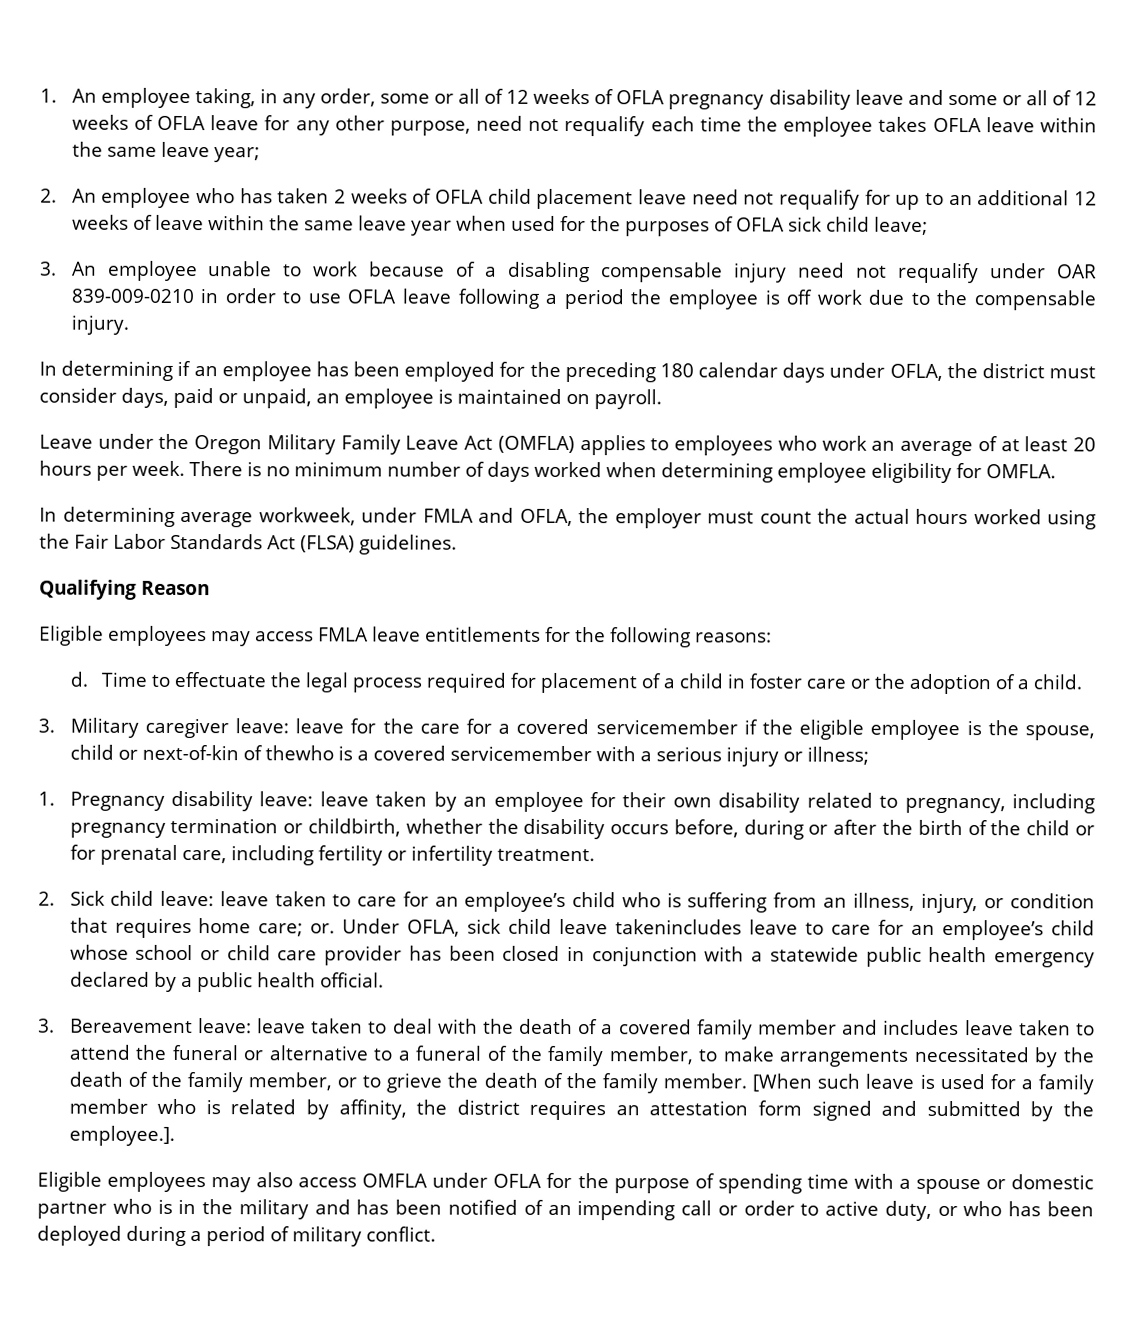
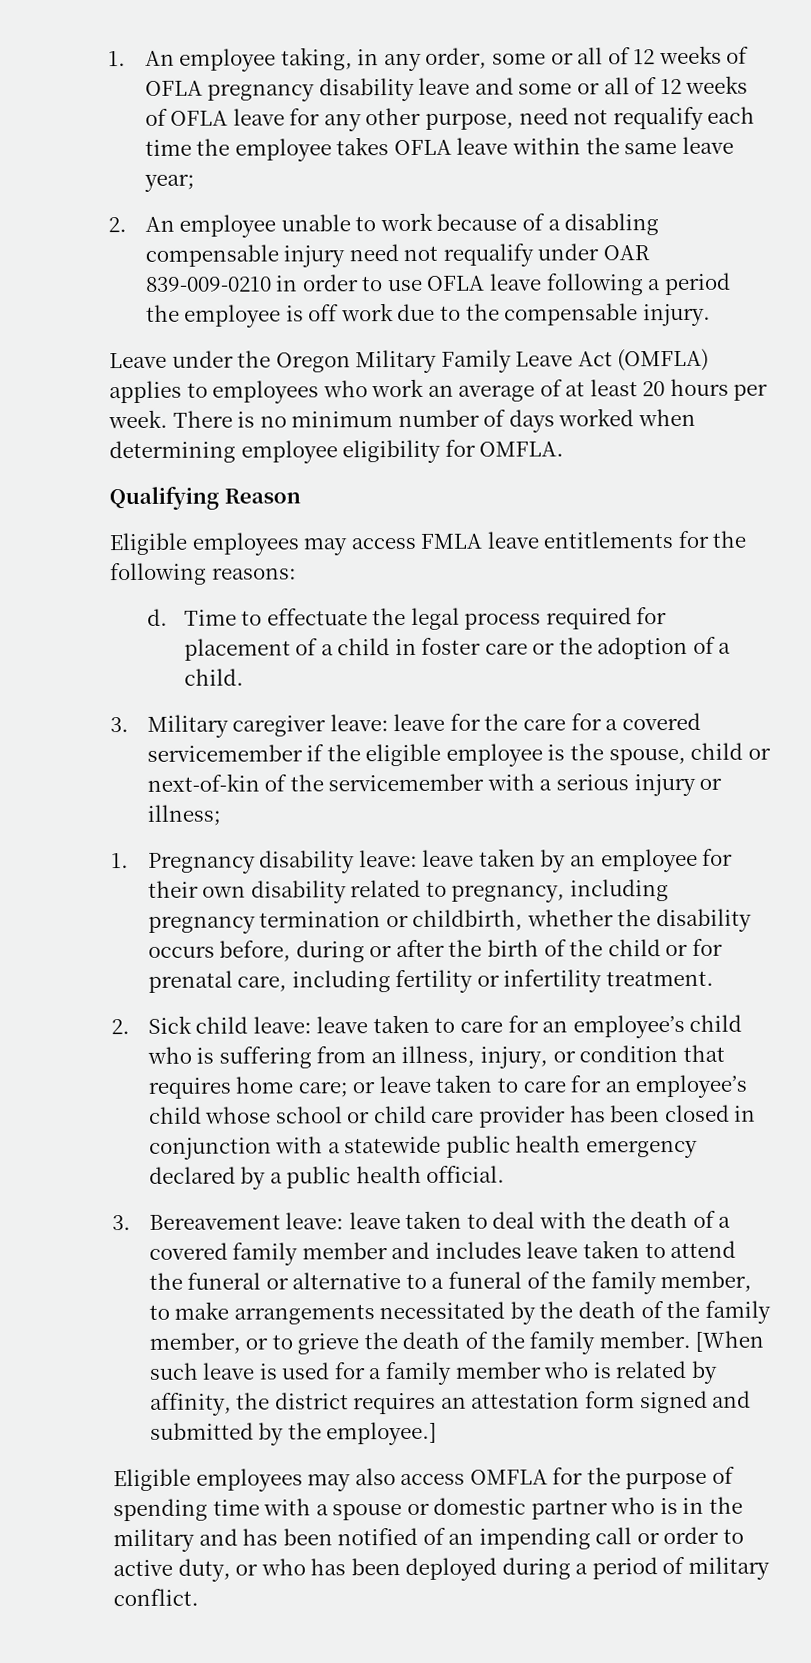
- 2. An employee who has taken 2 weeks of OFLA child placement leave need not requalify for up to an additional 12 weeks of leave within the same leave year when used for the purposes of OFLA sick child leave;
- 3. An employee unable to work because of a disabling compensable injury need not requalify under OAR 839-009-0210 in order to use OFLA leave following a period the employee is off work due to the compensable injury.
+ 2. An employee unable to work because of a disabling compensable injury need not requalify under OAR 839-009-0210 in order to use OFLA leave following a period the employee is off work due to the compensable injury.
- In determining if an employee has been employed for the preceding 180 calendar days under OFLA, the district must consider days, paid or unpaid, an employee is maintained on payroll.
- In determining average workweek, under FMLA and OFLA, the employer must count the actual hours worked using the Fair Labor Standards Act (FLSA) guidelines.
- 3. Military caregiver leave: leave for the care for a covered servicemember if the eligible employee is the spouse, child or next-of-kin of thewho is a covered servicemember with a serious injury or illness;
+ 3. Military caregiver leave: leave for the care for a covered servicemember if the eligible employee is the spouse, child or next-of-kin of the servicemember with a serious injury or illness;
- 2. Sick child leave: leave taken to care for an employee’s child who is suffering from an illness, injury, or condition that requires home care; or. Under OFLA, sick child leave takenincludes leave to care for an employee’s child whose school or child care provider has been closed in conjunction with a statewide public health emergency declared by a public health official.
+ 2. Sick child leave: leave taken to care for an employee’s child who is suffering from an illness, injury, or condition that requires home care; or leave taken to care for an employee’s child whose school or child care provider has been closed in conjunction with a statewide public health emergency declared by a public health official.
- [When such leave is used for a family member who is related by affinity, the district requires an attestation form signed and submitted by the employee.].
+ [When such leave is used for a family member who is related by affinity, the district requires an attestation form signed and submitted by the employee.]
- Eligible employees may also access OMFLA under OFLA for the purpose of spending time with a spouse or domestic partner who is in the military and has been notified of an impending call or order to active duty, or who has been deployed during a period of military conflict.
+ Eligible employees may also access OMFLA for the purpose of spending time with a spouse or domestic partner who is in the military and has been notified of an impending call or order to active duty, or who has been deployed during a period of military conflict.

